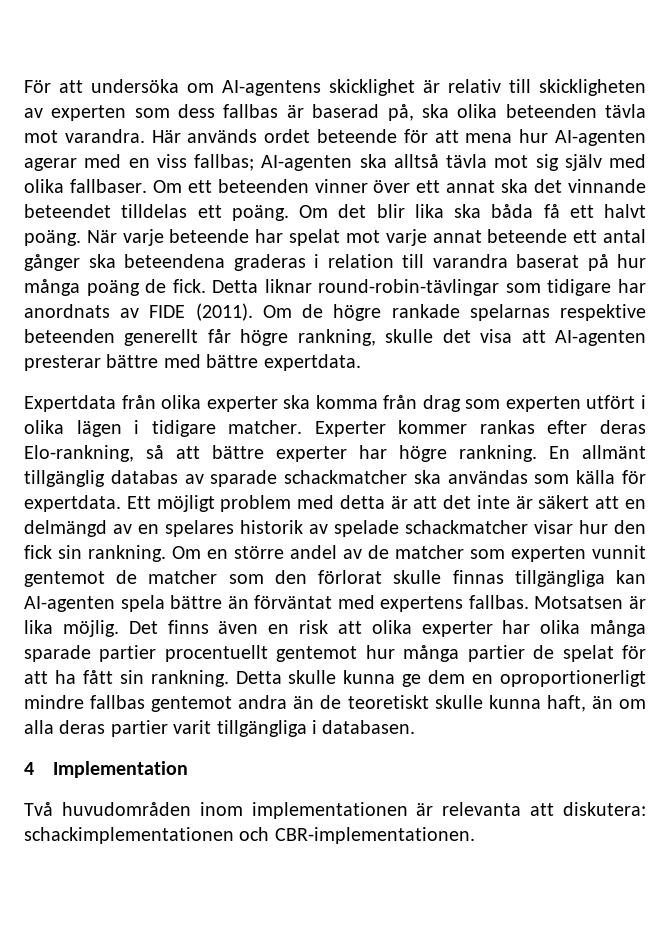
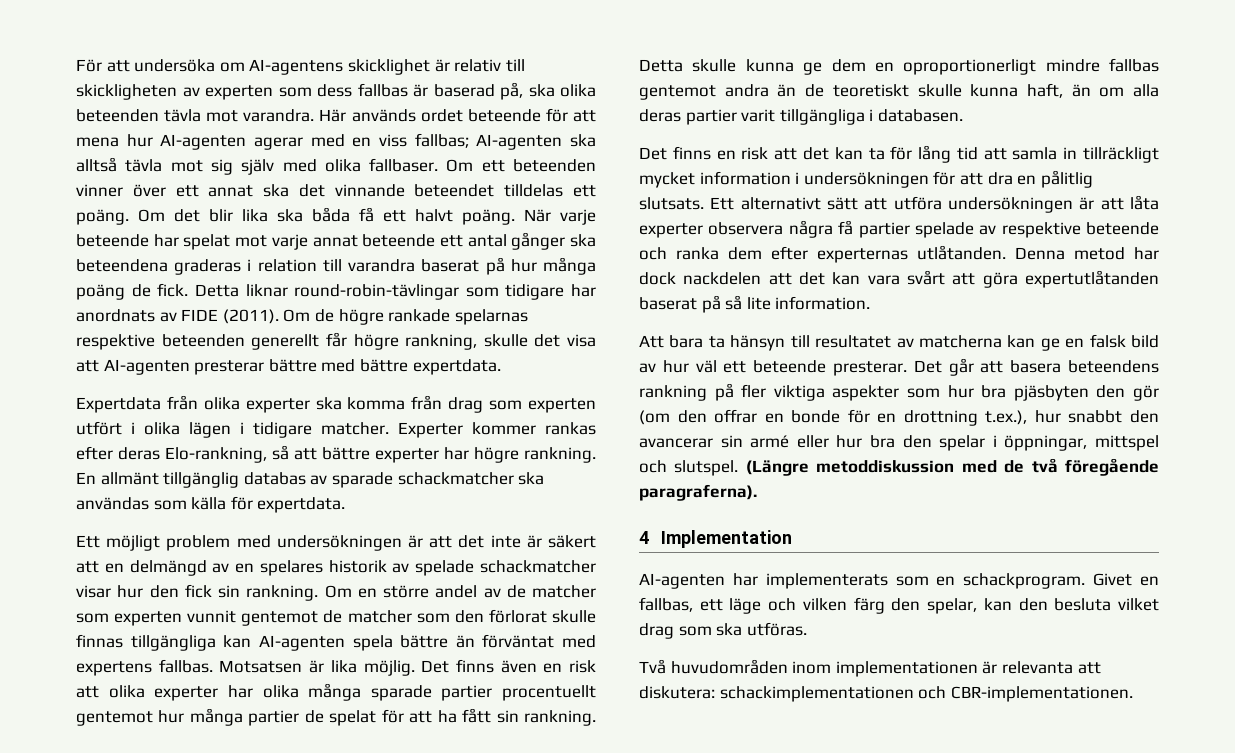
- En allmänt tillgänglig databas av sparade schackmatcher ska användas som källa för expertdata. Ett möjligt problem med detta är att det inte är säkert att en delmängd av en spelares historik av spelade schackmatcher visar hur den fick sin rankning.
+ En allmänt tillgänglig databas av sparade schackmatcher ska användas som källa för expertdata.
+ Ett möjligt problem med undersökningen är att det inte är säkert att en delmängd av en spelares historik av spelade schackmatcher visar hur den fick sin rankning.
+ Det finns en risk att det kan ta för lång tid att samla in tillräckligt mycket information i undersökningen för att dra en pålitlig slutsats. Ett alternativt sätt att utföra undersökningen är att låta experter observera några få partier spelade av respektive beteende och ranka dem efter experternas utlåtanden. Denna metod har dock nackdelen att det kan vara svårt att göra expertutlåtanden baserat på så lite information.
+ Att bara ta hänsyn till resultatet av matcherna kan ge en falsk bild av hur väl ett beteende presterar. Det går att basera beteendens rankning på fler viktiga aspekter som hur bra pjäsbyten den gör (om den offrar en bonde för en drottning t.ex.), hur snabbt den avancerar sin armé eller hur bra den spelar i öppningar, mittspel och slutspel. (Längre metoddiskussion med de två föregående paragraferna).
  4 Implementation
+ AI-agenten har implementerats som en schackprogram. Givet en fallbas, ett läge och vilken färg den spelar, kan den besluta vilket drag som ska utföras.

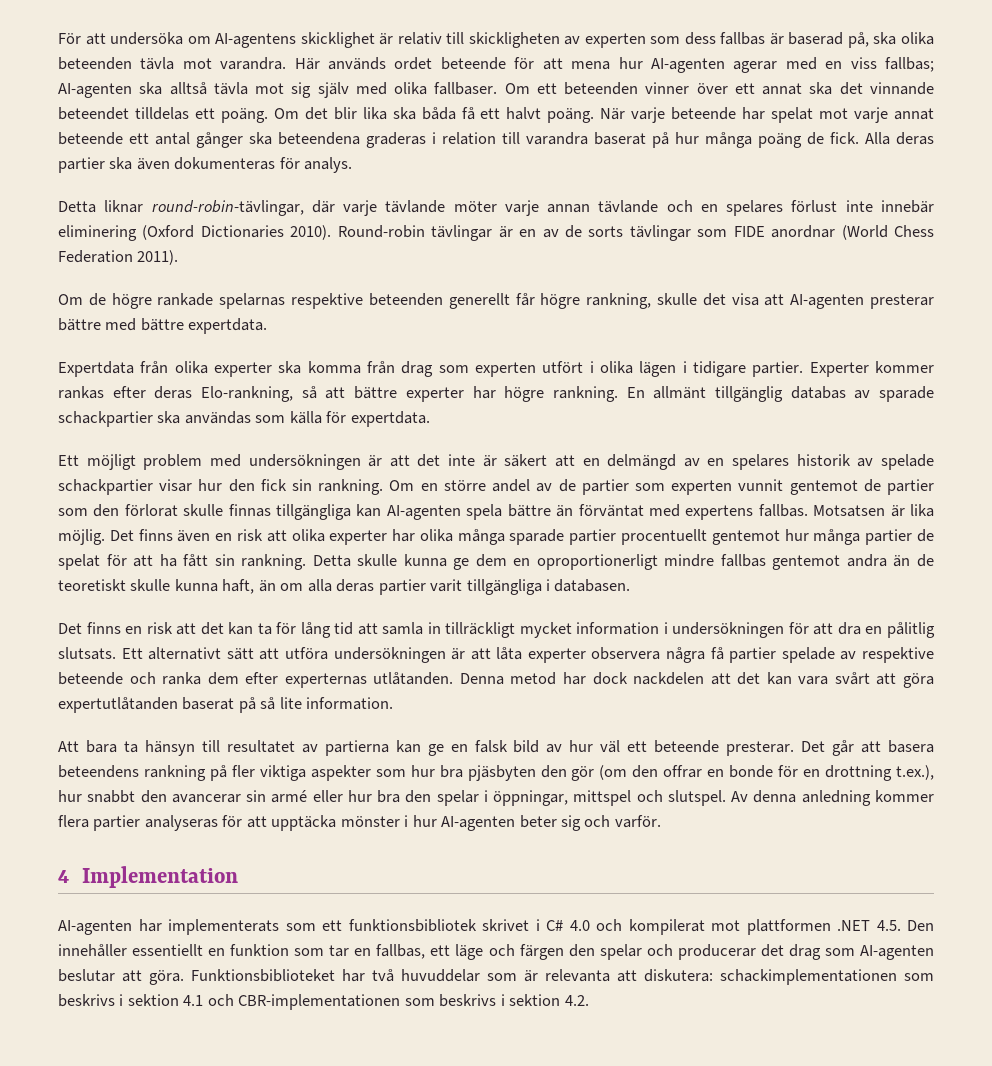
- Detta liknar round-robin-tävlingar som tidigare har anordnats av FIDE (2011). Om de högre rankade spelarnas respektive beteenden generellt får högre rankning, skulle det visa att AI-agenten presterar bättre med bättre expertdata.
+ Alla deras partier ska även dokumenteras för analys.
+ Detta liknar round-robin-tävlingar, där varje tävlande möter varje annan tävlande och en spelares förlust inte innebär eliminering (Oxford Dictionaries 2010). Round-robin tävlingar är en av de sorts tävlingar som FIDE anordnar (World Chess Federation 2011).
+ Om de högre rankade spelarnas respektive beteenden generellt får högre rankning, skulle det visa att AI-agenten presterar bättre med bättre expertdata.
- Expertdata från olika experter ska komma från drag som experten utfört i olika lägen i tidigare matcher.
+ Expertdata från olika experter ska komma från drag som experten utfört i olika lägen i tidigare partier.
- En allmänt tillgänglig databas av sparade schackmatcher ska användas som källa för expertdata.
+ En allmänt tillgänglig databas av sparade schackpartier ska användas som källa för expertdata.
- Ett möjligt problem med undersökningen är att det inte är säkert att en delmängd av en spelares historik av spelade schackmatcher visar hur den fick sin rankning.
+ Ett möjligt problem med undersökningen är att det inte är säkert att en delmängd av en spelares historik av spelade schackpartier visar hur den fick sin rankning.
- Om en större andel av de matcher som experten vunnit gentemot de matcher som den förlorat skulle finnas tillgängliga kan AI-agenten spela bättre än förväntat med expertens fallbas.
+ Om en större andel av de partier som experten vunnit gentemot de partier som den förlorat skulle finnas tillgängliga kan AI-agenten spela bättre än förväntat med expertens fallbas.
- Att bara ta hänsyn till resultatet av matcherna kan ge en falsk bild av hur väl ett beteende presterar.
+ Att bara ta hänsyn till resultatet av partierna kan ge en falsk bild av hur väl ett beteende presterar.
- (Längre metoddiskussion med de två föregående paragraferna).
+ Av denna anledning kommer flera partier analyseras för att upptäcka mönster i hur AI-agenten beter sig och varför.
- AI-agenten har implementerats som en schackprogram. Givet en fallbas, ett läge och vilken färg den spelar, kan den besluta vilket drag som ska utföras.
- Två huvudområden inom implementationen är relevanta att diskutera: schackimplementationen och CBR-implementationen.
+ AI-agenten har implementerats som ett funktionsbibliotek skrivet i C# 4.0 och kompilerat mot plattformen .NET 4.5. Den innehåller essentiellt en funktion som tar en fallbas, ett läge och färgen den spelar och producerar det drag som AI-agenten beslutar att göra. Funktionsbiblioteket har två huvuddelar som är relevanta att diskutera: schackimplementationen som beskrivs i sektion 4.1 och CBR-implementationen som beskrivs i sektion 4.2.

